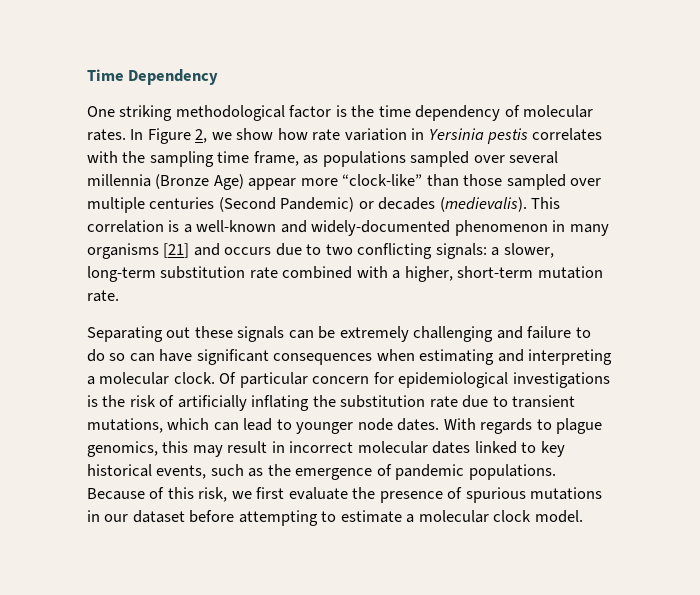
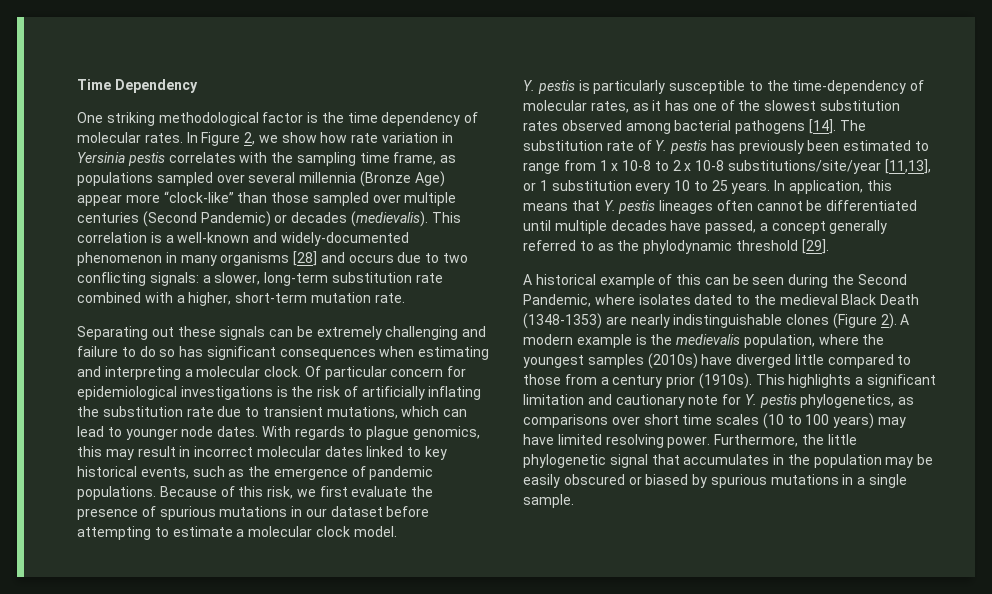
- This correlation is a well-known and widely-documented phenomenon in many organisms [21] and occurs due to two conflicting signals: a slower, long-term substitution rate combined with a higher, short-term mutation rate.
+ This correlation is a well-known and widely-documented phenomenon in many organisms [28] and occurs due to two conflicting signals: a slower, long-term substitution rate combined with a higher, short-term mutation rate.
- Separating out these signals can be extremely challenging and failure to do so can have significant consequences when estimating and interpreting a molecular clock.
+ Separating out these signals can be extremely challenging and failure to do so has significant consequences when estimating and interpreting a molecular clock.
+ Y. pestis is particularly susceptible to the time-dependency of molecular rates, as it has one of the slowest substitution rates observed among bacterial pathogens [14]. The substitution rate of Y. pestis has previously been estimated to range from 1 x 10-8 to 2 x 10-8 substitutions/site/year [11,13], or 1 substitution every 10 to 25 years. In application, this means that Y. pestis lineages often cannot be differentiated until multiple decades have passed, a concept generally referred to as the phylodynamic threshold [29].
+ A historical example of this can be seen during the Second Pandemic, where isolates dated to the medieval Black Death (1348-1353) are nearly indistinguishable clones (Figure 2). A modern example is the medievalis population, where the youngest samples (2010s) have diverged little compared to those from a century prior (1910s). This highlights a significant limitation and cautionary note for Y. pestis phylogenetics, as comparisons over short time scales (10 to 100 years) may have limited resolving power. Furthermore, the little phylogenetic signal that accumulates in the population may be easily obscured or biased by spurious mutations in a single sample.

